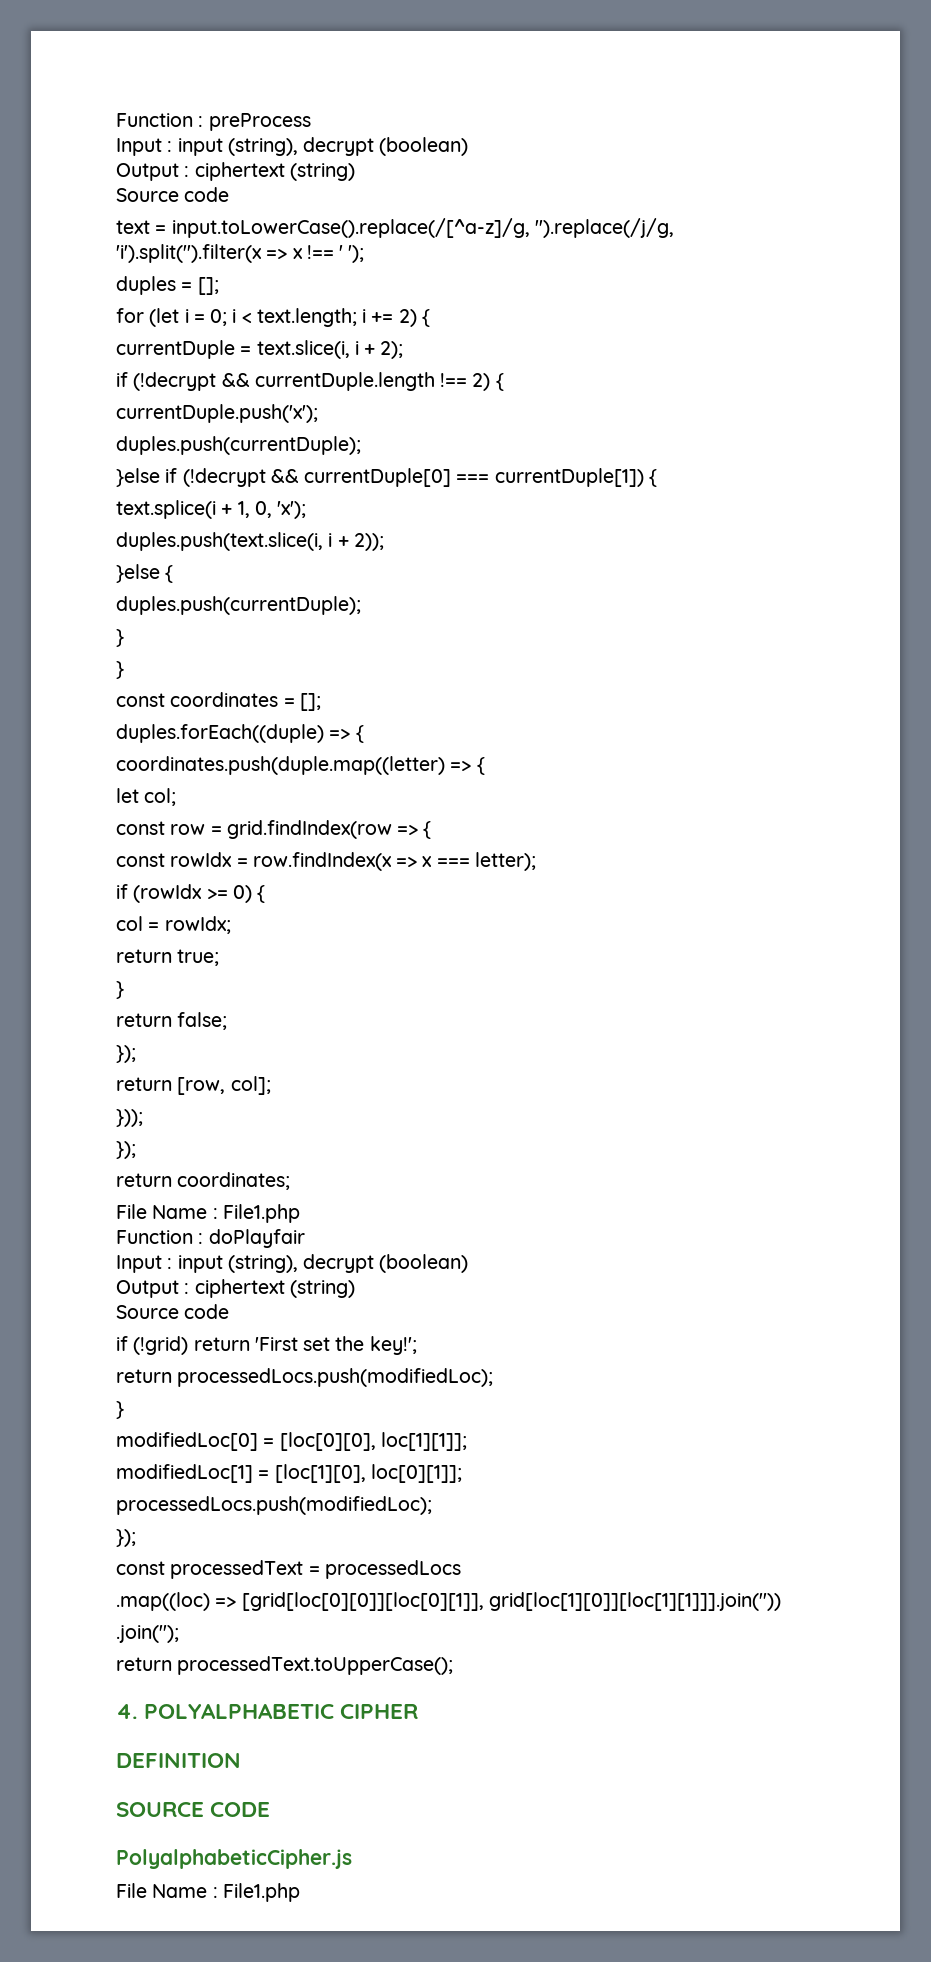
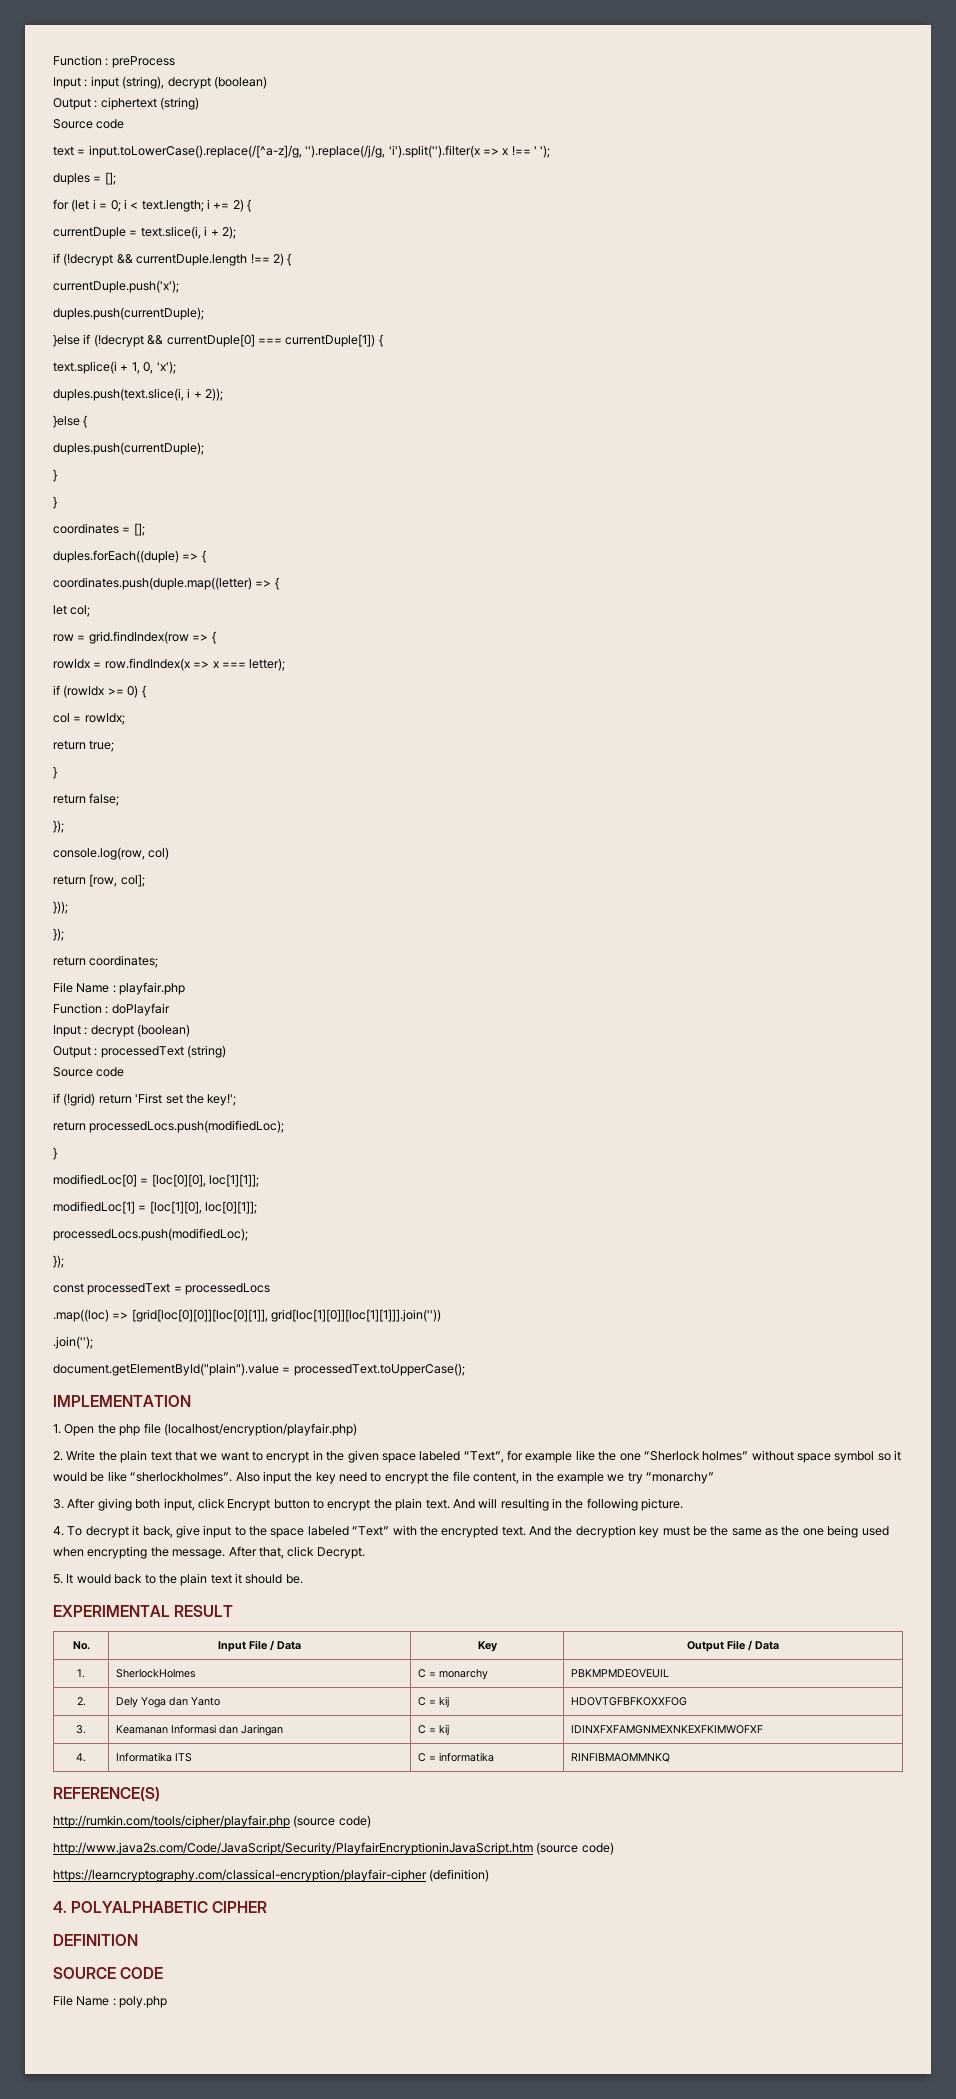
- const coordinates = [];
+ coordinates = [];
- const row = grid.findIndex(row => {
+ row = grid.findIndex(row => {
- const rowIdx = row.findIndex(x => x === letter);
+ rowIdx = row.findIndex(x => x === letter);
+ console.log(row, col)
  return coordinates;
- File Name : File1.php
+ File Name : playfair.php
  Function : doPlayfair
- Input : input (string), decrypt (boolean)
- Output : ciphertext (string)
+ Input : decrypt (boolean)
+ Output : processedText (string)
- return processedText.toUpperCase();
+ document.getElementById("plain").value = processedText.toUpperCase();
+ IMPLEMENTATION
+ 1. Open the php file (localhost/encryption/playfair.php)
+ 2. Write the plain text that we want to encrypt in the given space labeled “Text”, for example like the one “Sherlock holmes” without space symbol so it would be like “sherlockholmes”. Also input the key need to encrypt the file content, in the example we try “monarchy”
+ 3. After giving both input, click Encrypt button to encrypt the plain text. And will resulting in the following picture.
+ 4. To decrypt it back, give input to the space labeled “Text” with the encrypted text. And the decryption key must be the same as the one being used when encrypting the message. After that, click Decrypt.
+ 5. It would back to the plain text it should be.
+ EXPERIMENTAL RESULT
+ No. | Input File / Data | Key | Output File / Data
+ 1. | SherlockHolmes | C = monarchy | PBKMPMDEOVEUIL
+ 2. | Dely Yoga dan Yanto | C = kij | HDOVTGFBFKOXXFOG
+ 3. | Keamanan Informasi dan Jaringan | C = kij | IDINXFXFAMGNMEXNKEXFKIMWOFXF
+ 4. | Informatika ITS | C = informatika | RINFIBMAOMMNKQ
+ REFERENCE(S)
+ http://rumkin.com/tools/cipher/playfair.php (source code)
+ http://www.java2s.com/Code/JavaScript/Security/PlayfairEncryptioninJavaScript.htm (source code)
+ https://learncryptography.com/classical-encryption/playfair-cipher (definition)
- PolyalphabeticCipher.js
- File Name : File1.php
+ File Name : poly.php

